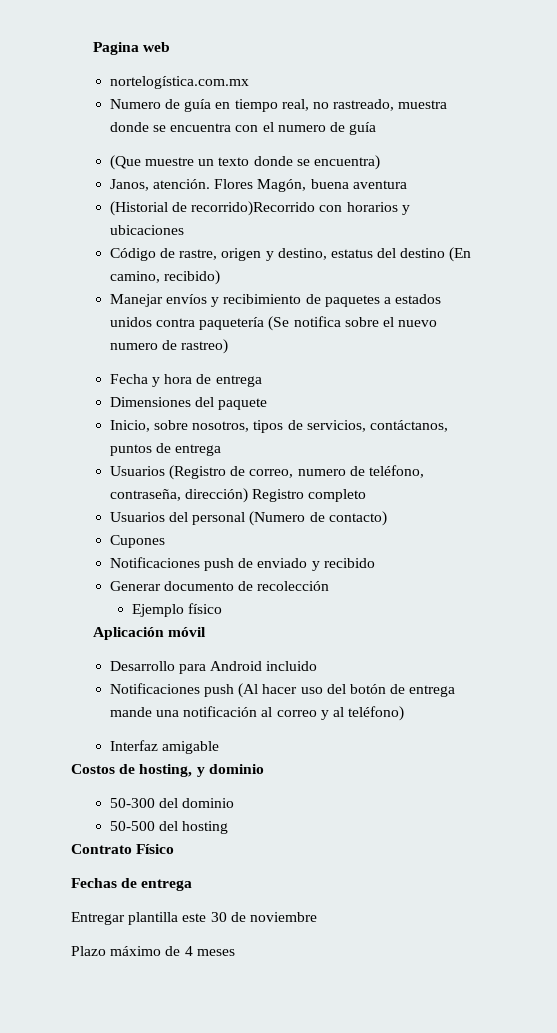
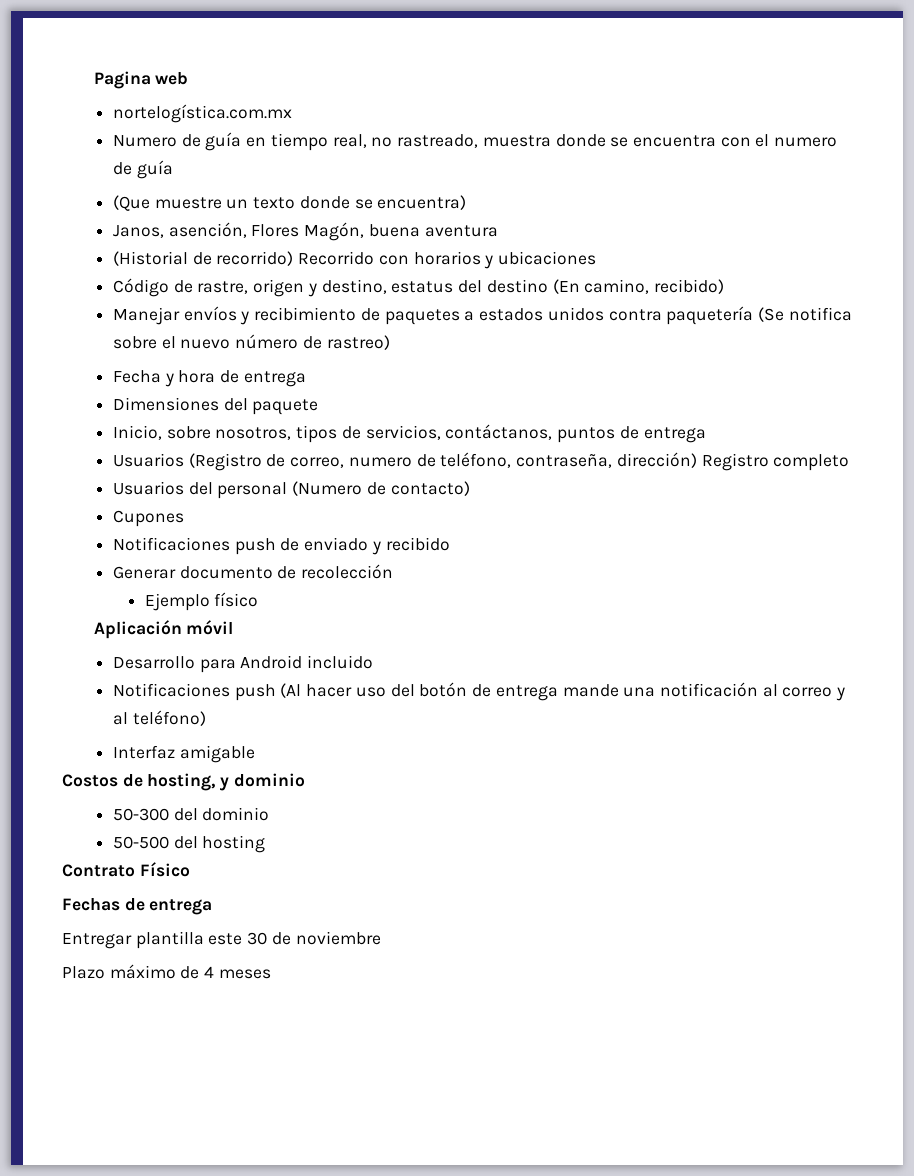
- Janos, atención. Flores Magón, buena aventura
+ Janos, asención, Flores Magón, buena aventura
- (Historial de recorrido)Recorrido con horarios y ubicaciones
+ (Historial de recorrido) Recorrido con horarios y ubicaciones
- Manejar envíos y recibimiento de paquetes a estados unidos contra paquetería (Se notifica sobre el nuevo numero de rastreo)
+ Manejar envíos y recibimiento de paquetes a estados unidos contra paquetería (Se notifica sobre el nuevo número de rastreo)

